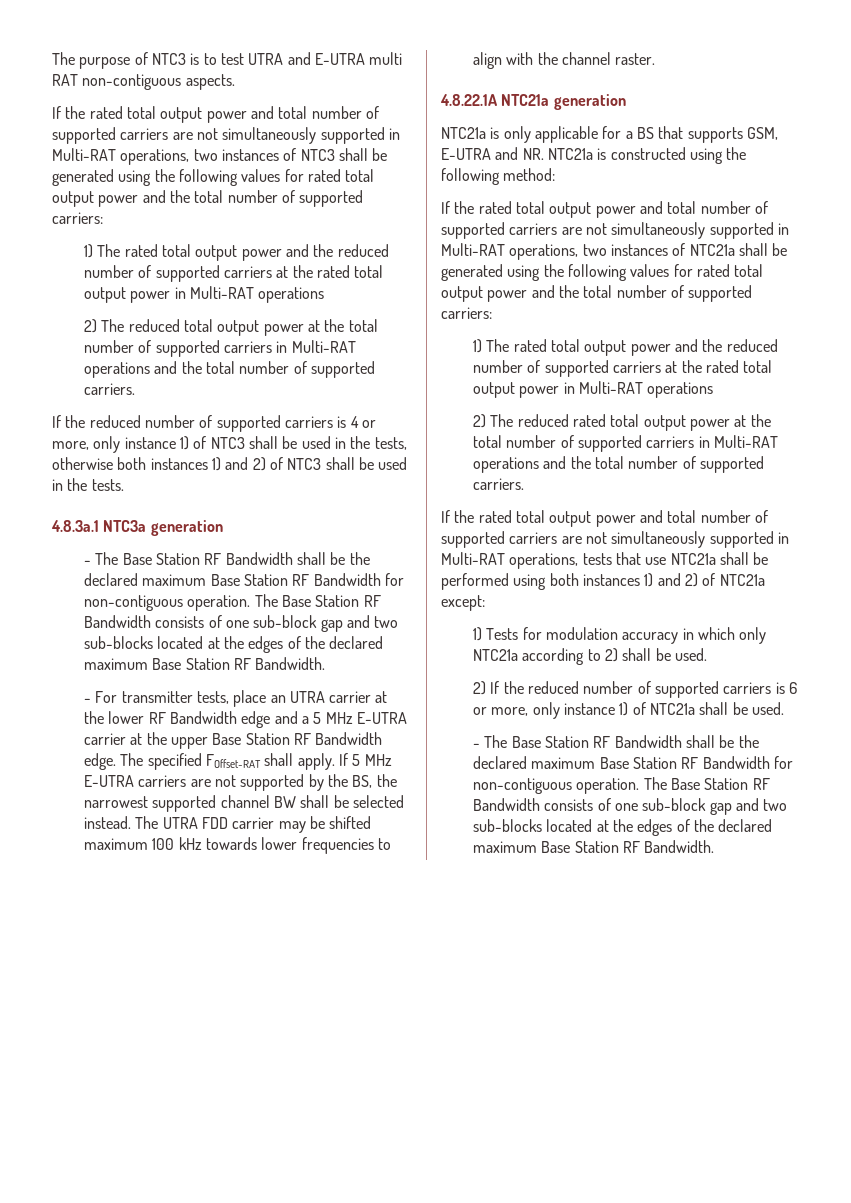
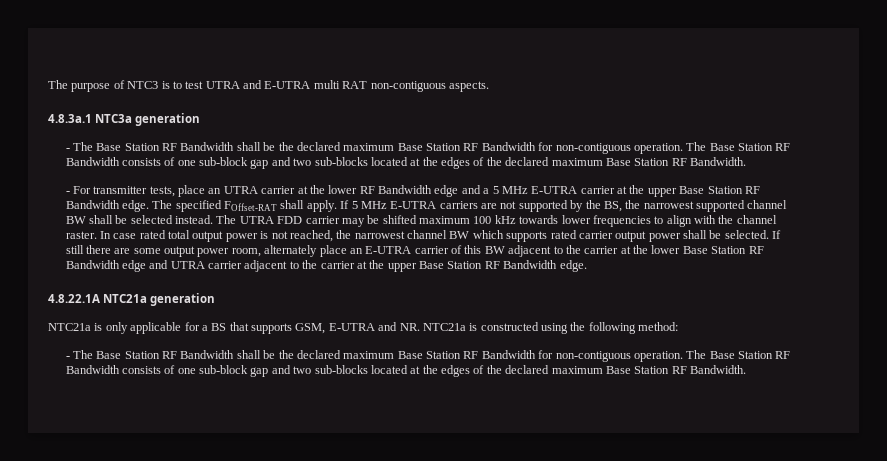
- If the rated total output power and total number of supported carriers are not simultaneously supported in Multi-RAT operations, two instances of NTC3 shall be generated using the following values for rated total output power and the total number of supported carriers:
- 1) The rated total output power and the reduced number of supported carriers at the rated total output power in Multi-RAT operations
- 2) The reduced total output power at the total number of supported carriers in Multi-RAT operations and the total number of supported carriers.
- If the reduced number of supported carriers is 4 or more, only instance 1) of NTC3 shall be used in the tests, otherwise both instances 1) and 2) of NTC3 shall be used in the tests.
+ In case rated total output power is not reached, the narrowest channel BW which supports rated carrier output power shall be selected. If still there are some output power room, alternately place an E-UTRA carrier of this BW adjacent to the carrier at the lower Base Station RF Bandwidth edge and UTRA carrier adjacent to the carrier at the upper Base Station RF Bandwidth edge.
- If the rated total output power and total number of supported carriers are not simultaneously supported in Multi-RAT operations, two instances of NTC21a shall be generated using the following values for rated total output power and the total number of supported carriers:
- 1) The rated total output power and the reduced number of supported carriers at the rated total output power in Multi-RAT operations
- 2) The reduced rated total output power at the total number of supported carriers in Multi-RAT operations and the total number of supported carriers.
- If the rated total output power and total number of supported carriers are not simultaneously supported in Multi-RAT operations, tests that use NTC21a shall be performed using both instances 1) and 2) of NTC21a except:
- 1) Tests for modulation accuracy in which only NTC21a according to 2) shall be used.
- 2) If the reduced number of supported carriers is 6 or more, only instance 1) of NTC21a shall be used.

